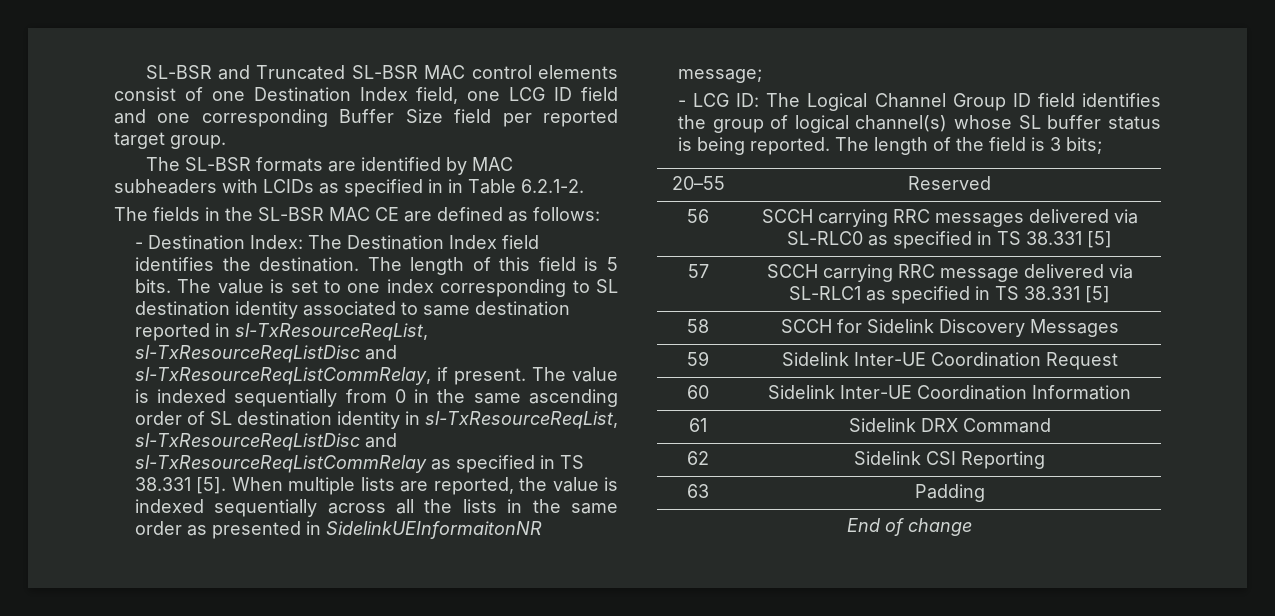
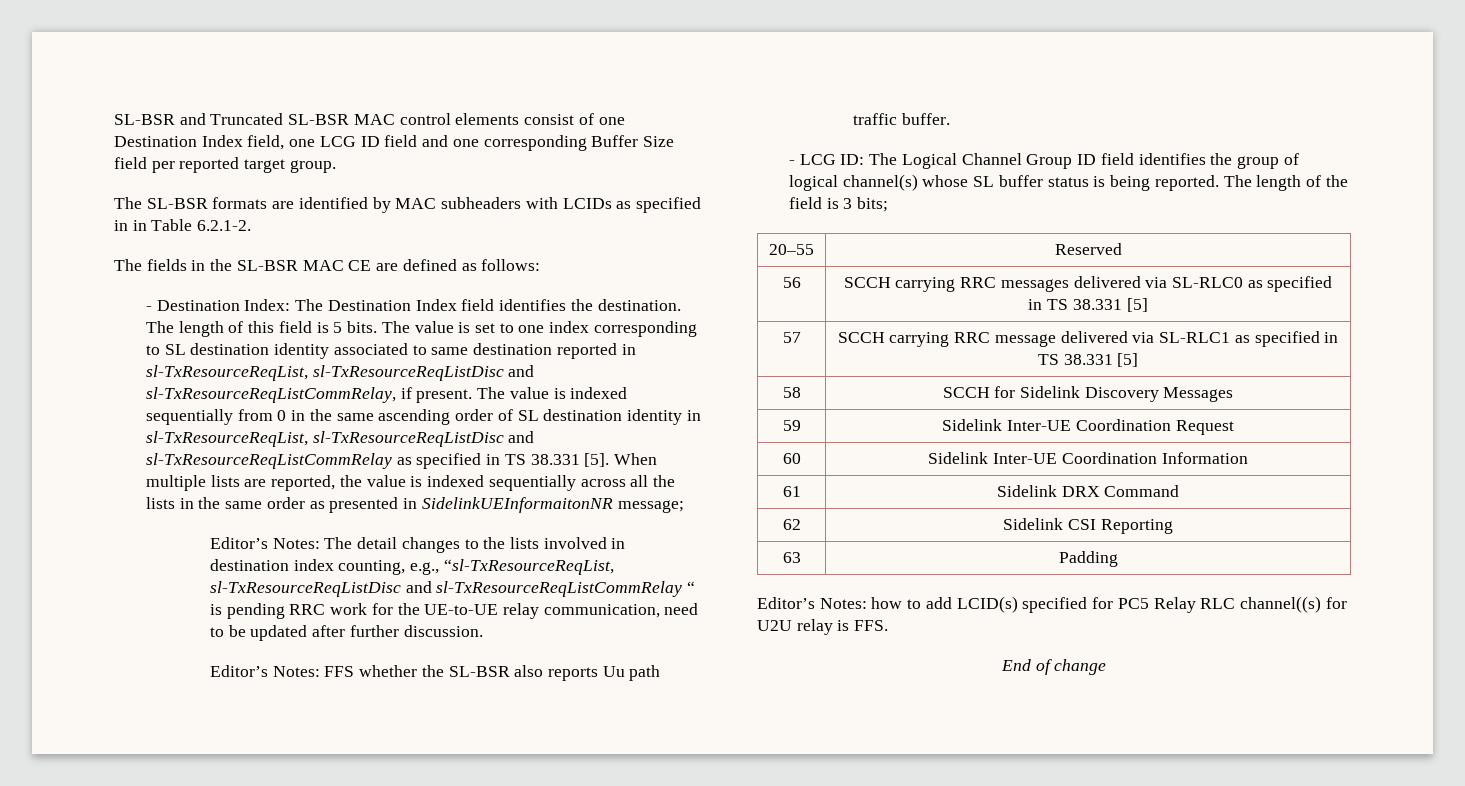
+ Editor’s Notes: The detail changes to the lists involved in destination index counting, e.g., “sl-TxResourceReqList, sl-TxResourceReqListDisc and sl-TxResourceReqListCommRelay “ is pending RRC work for the UE-to-UE relay communication, need to be updated after further discussion.
+ Editor’s Notes: FFS whether the SL-BSR also reports Uu path traffic buffer.
+ Editor’s Notes: how to add LCID(s) specified for PC5 Relay RLC channel((s) for U2U relay is FFS.

